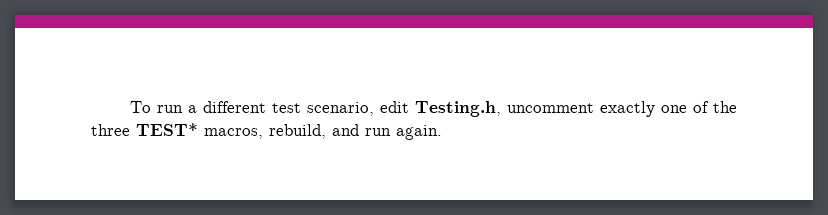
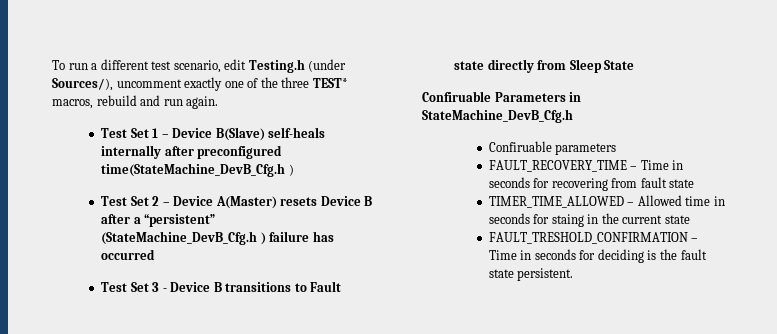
- To run a different test scenario, edit Testing.h, uncomment exactly one of the three TEST* macros, rebuild, and run again.
+ To run a different test scenario, edit Testing.h (under Sources/), uncomment exactly one of the three TEST* macros, rebuild and run again.
+ Test Set 1 – Device B(Slave) self-heals internally after preconfigured time(StateMachine_DevB_Cfg.h )
+ Test Set 2 – Device A(Master) resets Device B after a “persistent” (StateMachine_DevB_Cfg.h ) failure has occurred
+ Test Set 3 - Device B transitions to Fault state directly from Sleep State
+ Confiruable Parameters in StateMachine_DevB_Cfg.h
+ Confiruable parameters
+ FAULT_RECOVERY_TIME – Time in seconds for recovering from fault state
+ TIMER_TIME_ALLOWED – Allowed time in seconds for staing in the current state
+ FAULT_TRESHOLD_CONFIRMATION – Time in seconds for deciding is the fault state persistent.

